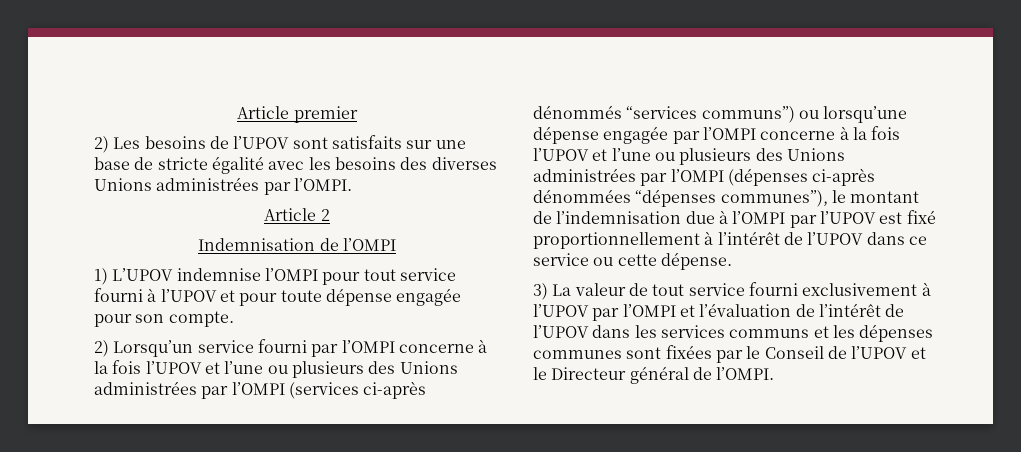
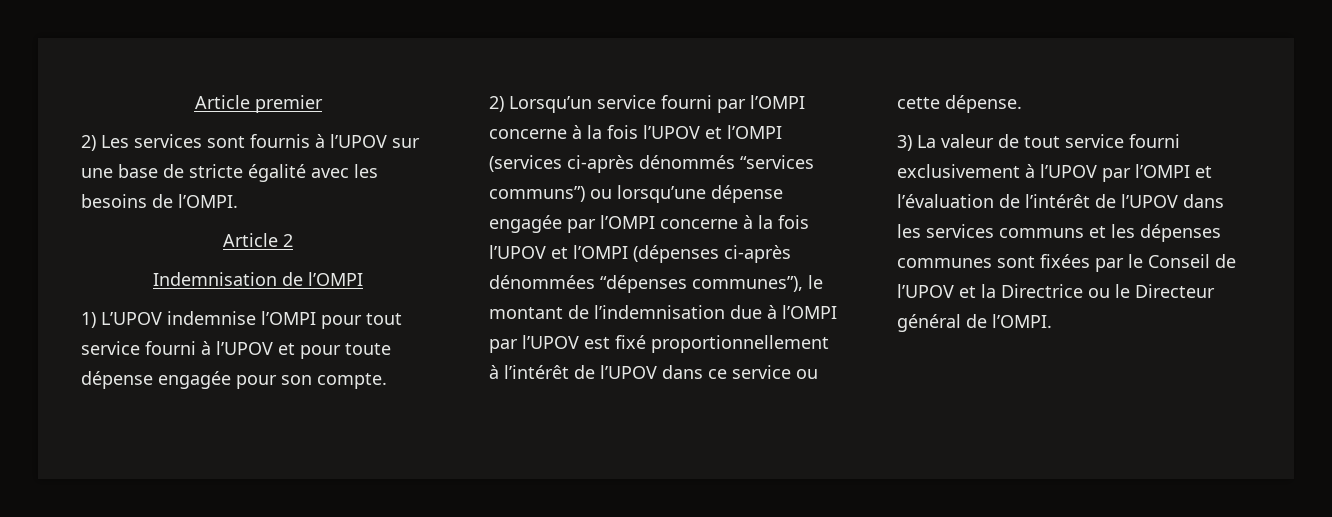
- 2) Les besoins de l’UPOV sont satisfaits sur une base de stricte égalité avec les besoins des diverses Unions administrées par l’OMPI.
+ 2) Les services sont fournis à l’UPOV sur une base de stricte égalité avec les besoins de l’OMPI.
- 2) Lorsqu’un service fourni par l’OMPI concerne à la fois l’UPOV et l’une ou plusieurs des Unions administrées par l’OMPI (services ci-après dénommés “services communs”) ou lorsqu’une dépense engagée par l’OMPI concerne à la fois l’UPOV et l’une ou plusieurs des Unions administrées par l’OMPI (dépenses ci-après dénommées “dépenses communes”), le montant de l’indemnisation due à l’OMPI par l’UPOV est fixé proportionnellement à l’intérêt de l’UPOV dans ce service ou cette dépense.
+ 2) Lorsqu’un service fourni par l’OMPI concerne à la fois l’UPOV et l’OMPI (services ci-après dénommés “services communs”) ou lorsqu’une dépense engagée par l’OMPI concerne à la fois l’UPOV et l’OMPI (dépenses ci-après dénommées “dépenses communes”), le montant de l’indemnisation due à l’OMPI par l’UPOV est fixé proportionnellement à l’intérêt de l’UPOV dans ce service ou cette dépense.
- 3) La valeur de tout service fourni exclusivement à l’UPOV par l’OMPI et l’évaluation de l’intérêt de l’UPOV dans les services communs et les dépenses communes sont fixées par le Conseil de l’UPOV et le Directeur général de l’OMPI.
+ 3) La valeur de tout service fourni exclusivement à l’UPOV par l’OMPI et l’évaluation de l’intérêt de l’UPOV dans les services communs et les dépenses communes sont fixées par le Conseil de l’UPOV et la Directrice ou le Directeur général de l’OMPI.

